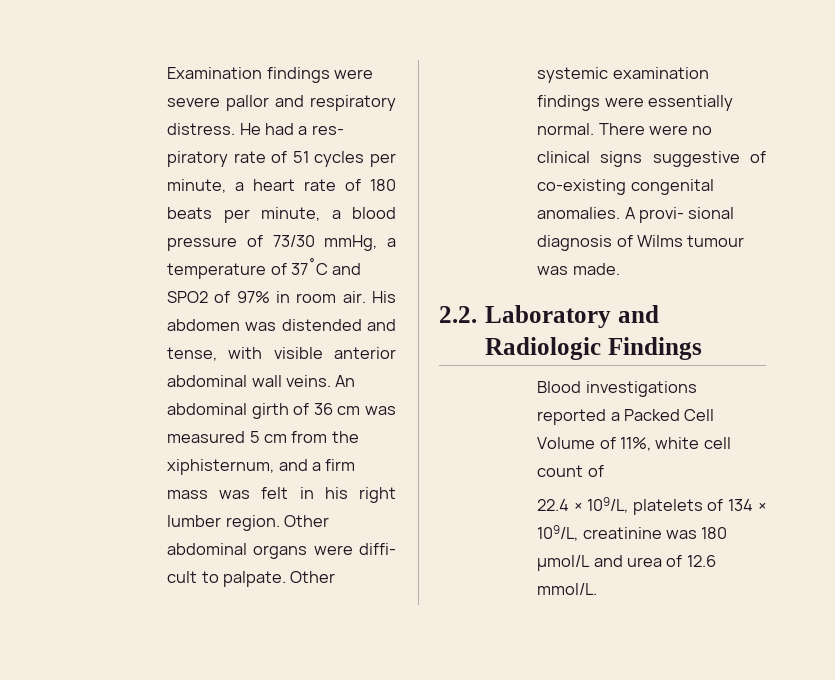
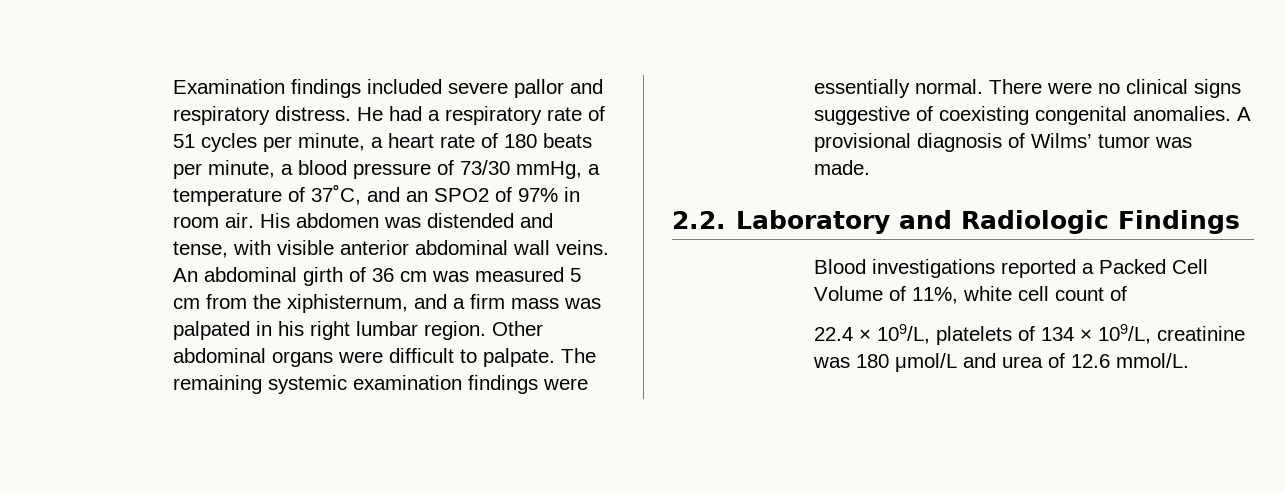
- Examination findings were severe pallor and respiratory distress.
+ Examination findings included severe pallor and respiratory distress.
- He had a res- piratory rate of 51 cycles per minute, a heart rate of 180 beats per minute, a blood pressure of 73/30 mmHg, a temperature of 37˚C and SPO2 of 97% in room air.
+ He had a respiratory rate of 51 cycles per minute, a heart rate of 180 beats per minute, a blood pressure of 73/30 mmHg, a temperature of 37˚C, and an SPO2 of 97% in room air.
- An abdominal girth of 36 cm was measured 5 cm from the xiphisternum, and a firm mass was felt in his right lumber region.
+ An abdominal girth of 36 cm was measured 5 cm from the xiphisternum, and a firm mass was palpated in his right lumbar region.
- Other abdominal organs were diffi- cult to palpate. Other systemic examination findings were essentially normal.
+ Other abdominal organs were difficult to palpate. The remaining systemic examination findings were essentially normal.
- There were no clinical signs suggestive of co-existing congenital anomalies.
+ There were no clinical signs suggestive of coexisting congenital anomalies.
- A provi- sional diagnosis of Wilms tumour was made.
+ A provisional diagnosis of Wilms’ tumor was made.

